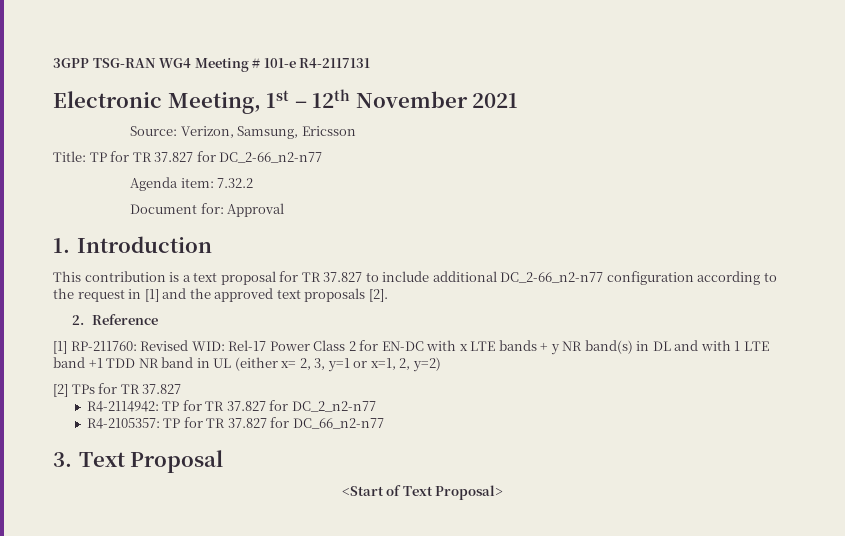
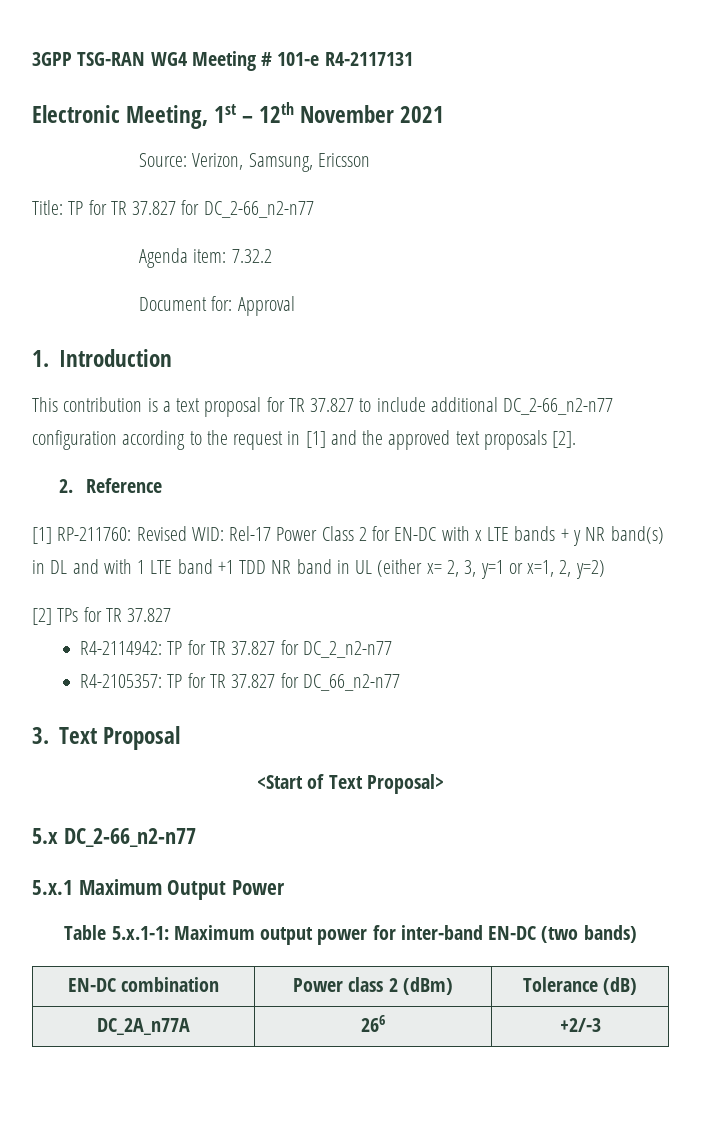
+ 5.x DC_2-66_n2-n77
+ 5.x.1 Maximum Output Power
+ Table 5.x.1-1: Maximum output power for inter-band EN-DC (two bands)
+ EN-DC combination | Power class 2 (dBm) | Tolerance (dB)
+ DC_2A_n77A | 266 | +2/-3

